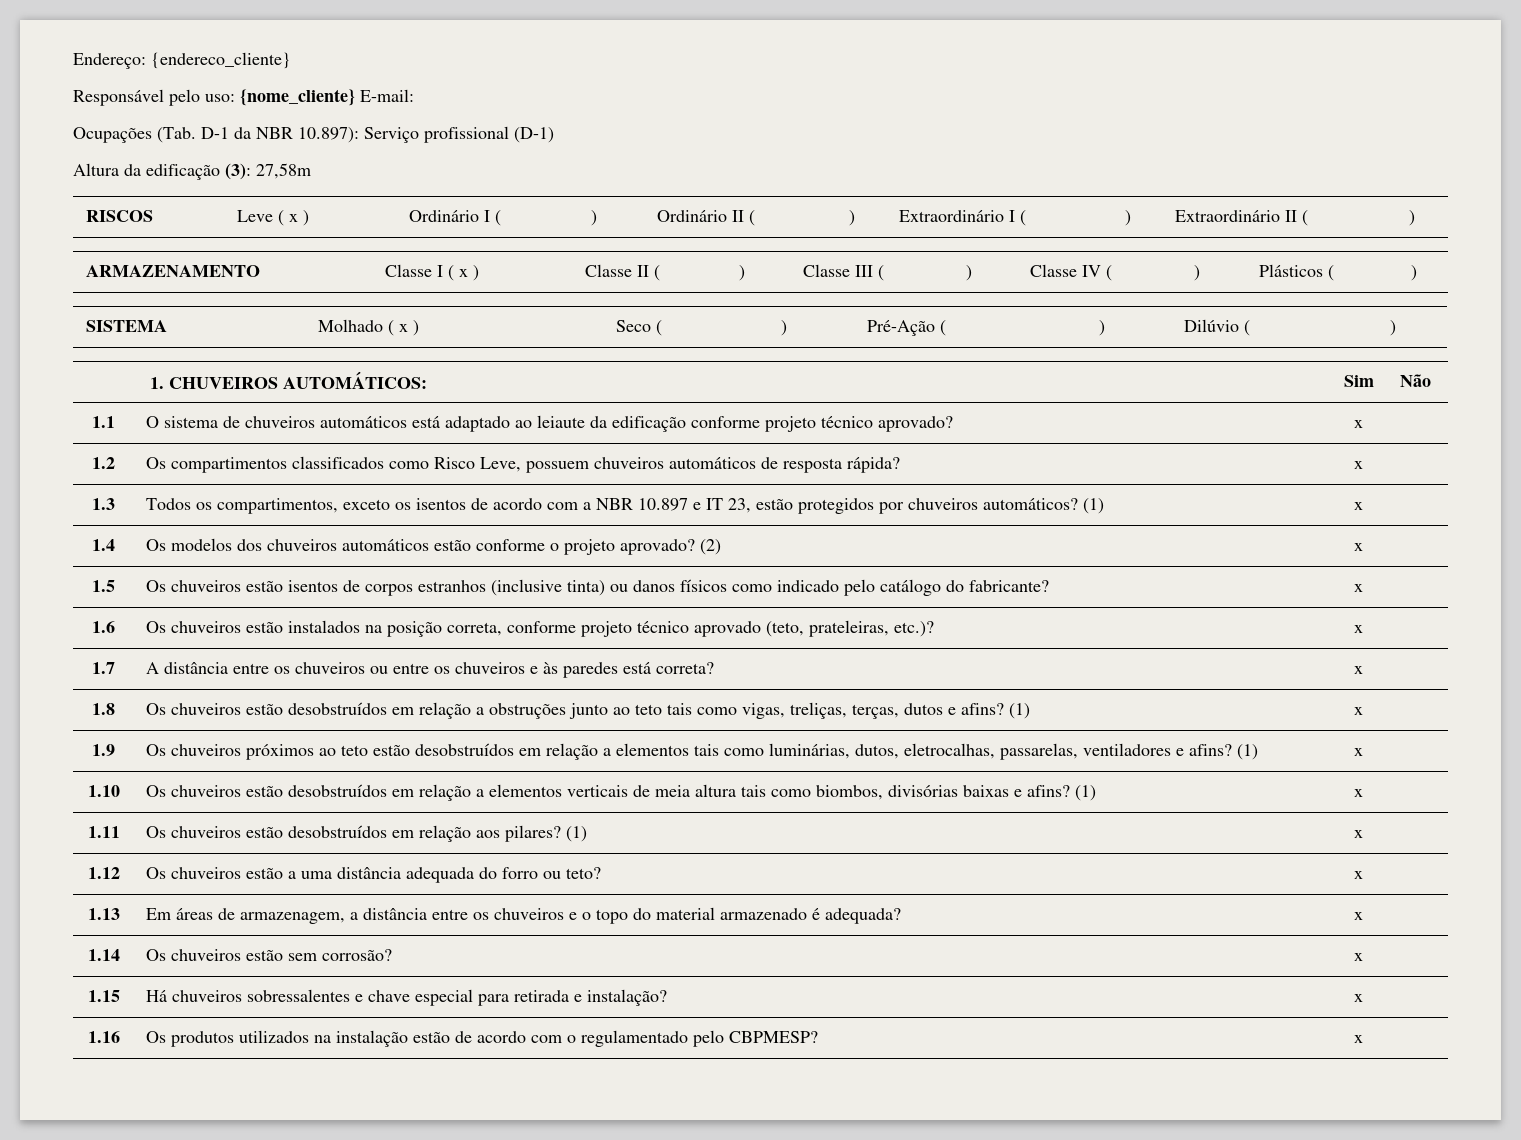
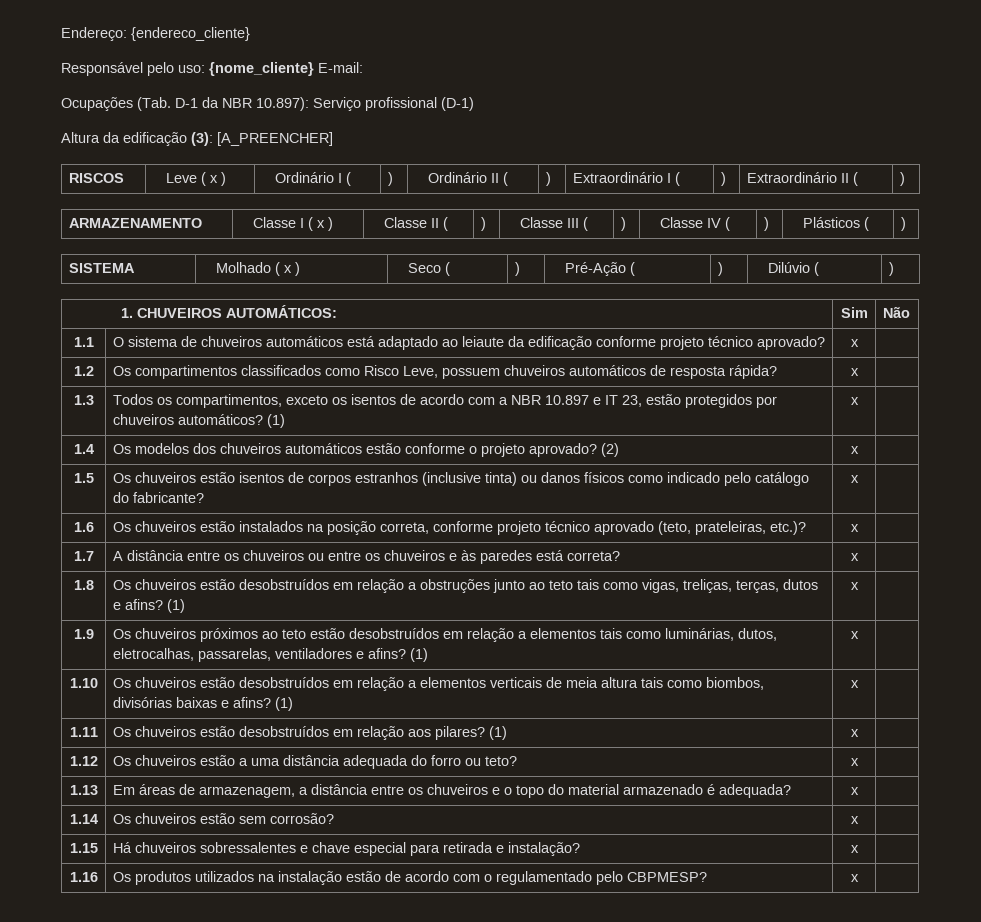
- Altura da edificação (3): 27,58m
+ Altura da edificação (3): [A_PREENCHER]

